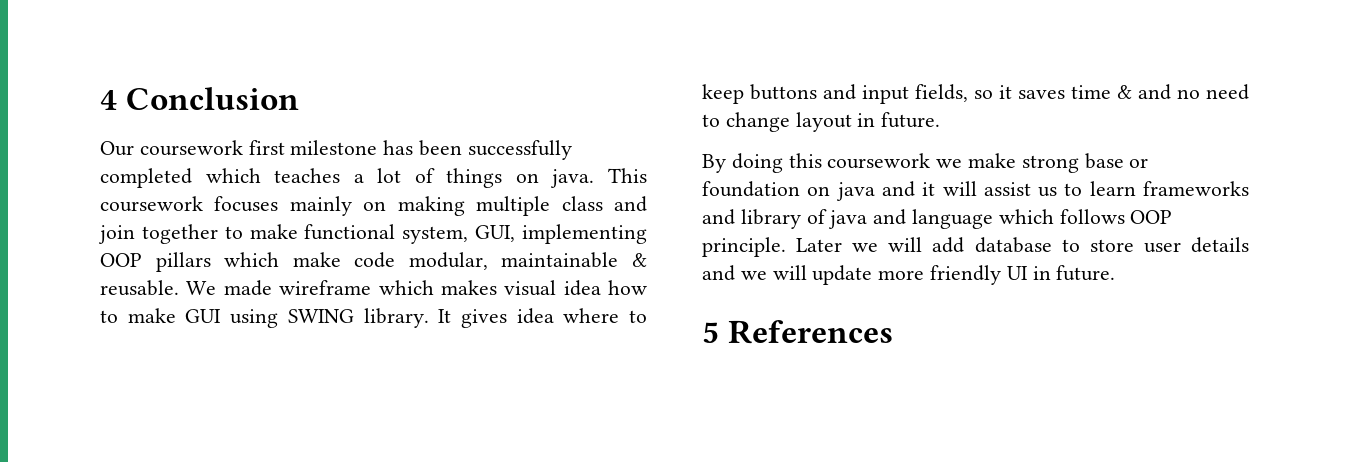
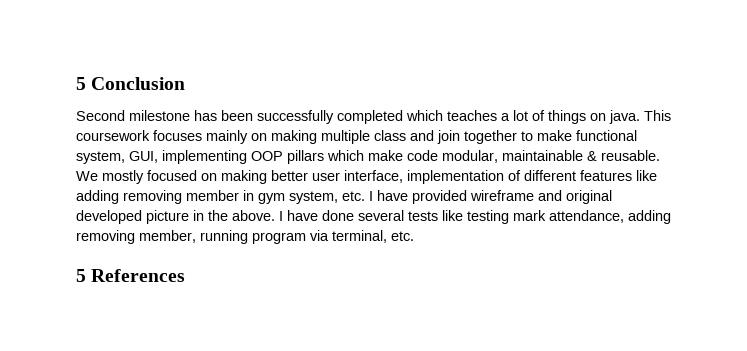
- 4 Conclusion
+ 5 Conclusion
- Our coursework first milestone has been successfully completed which teaches a lot of things on java.
+ Second milestone has been successfully completed which teaches a lot of things on java.
- We made wireframe which makes visual idea how to make GUI using SWING library. It gives idea where to keep buttons and input fields, so it saves time & and no need to change layout in future.
- By doing this coursework we make strong base or foundation on java and it will assist us to learn frameworks and library of java and language which follows OOP principle. Later we will add database to store user details and we will update more friendly UI in future.
+ We mostly focused on making better user interface, implementation of different features like adding removing member in gym system, etc. I have provided wireframe and original developed picture in the above. I have done several tests like testing mark attendance, adding removing member, running program via terminal, etc.

